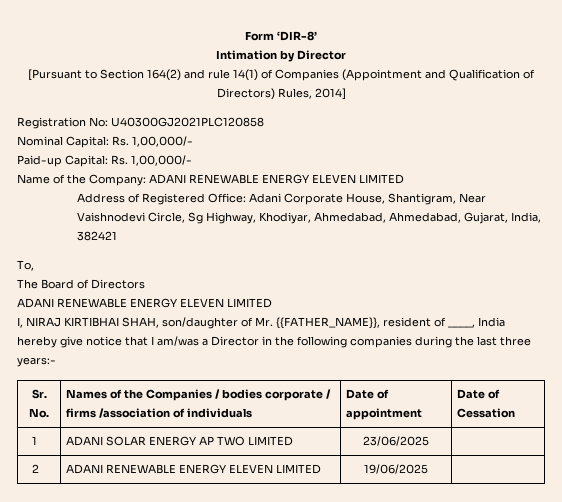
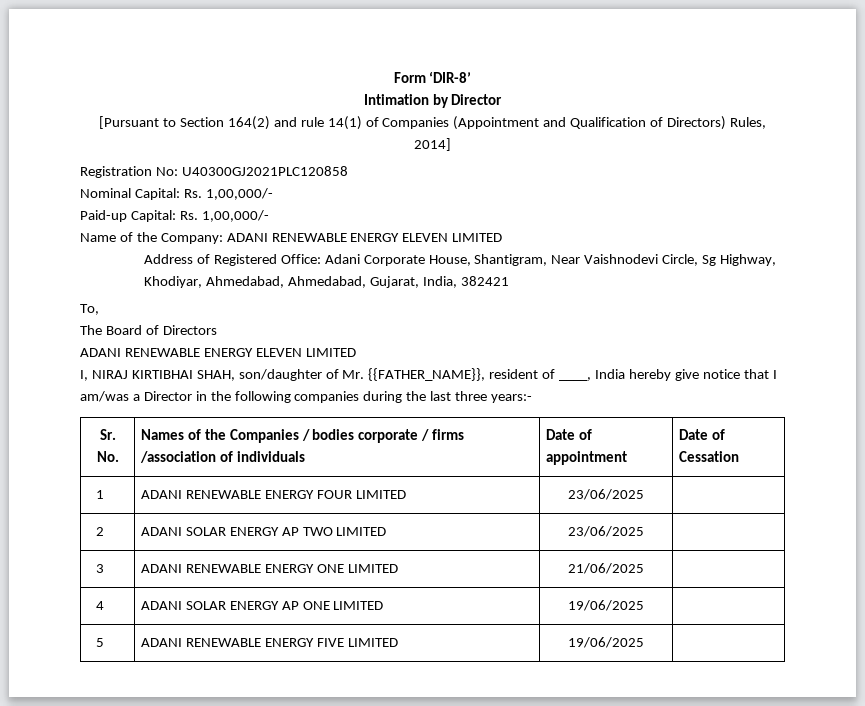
- 1 | ADANI SOLAR ENERGY AP TWO LIMITED | 23/06/2025 |
+ 1 | ADANI RENEWABLE ENERGY FOUR LIMITED | 23/06/2025 |
+ 2 | ADANI SOLAR ENERGY AP TWO LIMITED | 23/06/2025 |
- 2 | ADANI RENEWABLE ENERGY ELEVEN LIMITED | 19/06/2025 |
+ 3 | ADANI RENEWABLE ENERGY ONE LIMITED | 21/06/2025 |
+ 4 | ADANI SOLAR ENERGY AP ONE LIMITED | 19/06/2025 |
+ 5 | ADANI RENEWABLE ENERGY FIVE LIMITED | 19/06/2025 |

